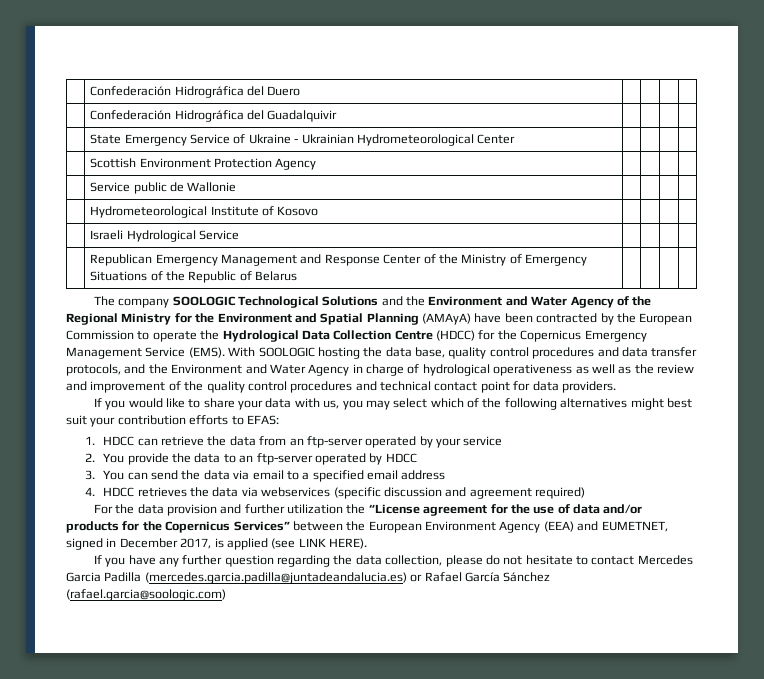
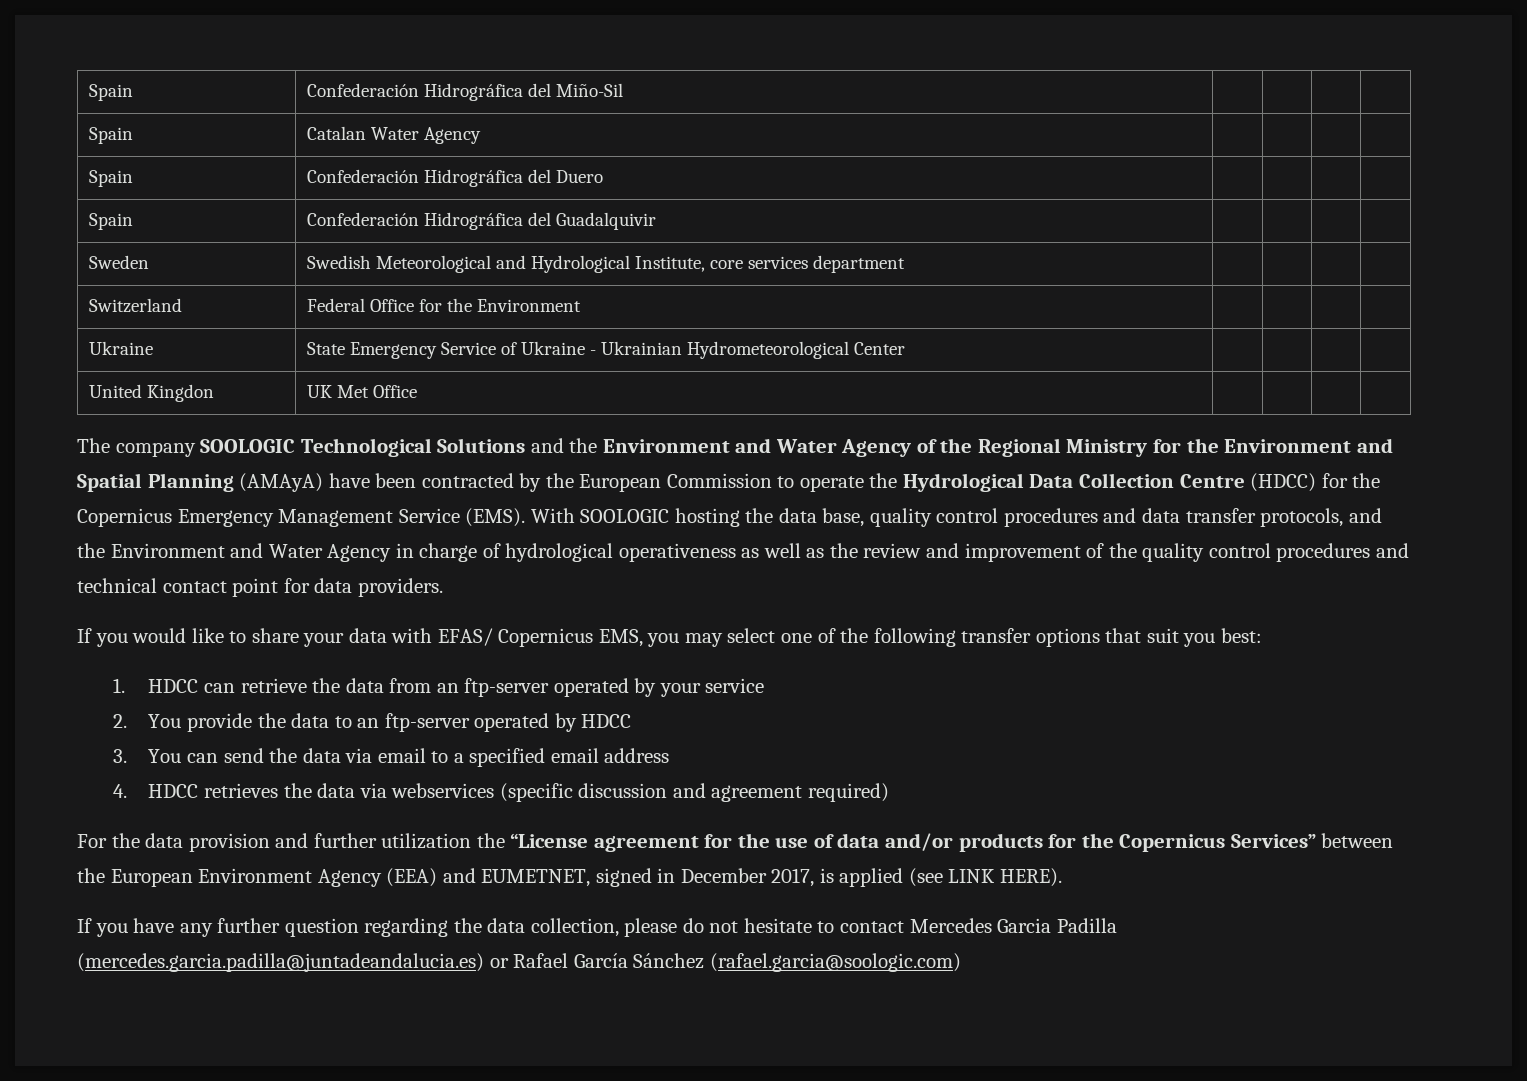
- | Confederación Hidrográfica del Duero | | | |
+ Spain | Confederación Hidrográfica del Miño-Sil | | | |
+ Spain | Catalan Water Agency | | | |
+ Spain | Confederación Hidrográfica del Duero | | | |
- | Confederación Hidrográfica del Guadalquivir | | | |
+ Spain | Confederación Hidrográfica del Guadalquivir | | | |
- | State Emergency Service of Ukraine - Ukrainian Hydrometeorological Center | | | |
+ Sweden | Swedish Meteorological and Hydrological Institute, core services department | | | |
+ Switzerland | Federal Office for the Environment | | | |
+ Ukraine | State Emergency Service of Ukraine - Ukrainian Hydrometeorological Center | | | |
- | Scottish Environment Protection Agency | | | |
- | Service public de Wallonie | | | |
- | Hydrometeorological Institute of Kosovo | | | |
- | Israeli Hydrological Service | | | |
- | Republican Emergency Management and Response Center of the Ministry of Emergency Situations of the Republic of Belarus | | | |
+ United Kingdon | UK Met Office | | | |
- If you would like to share your data with us, you may select which of the following alternatives might best suit your contribution efforts to EFAS:
+ If you would like to share your data with EFAS/ Copernicus EMS, you may select one of the following transfer options that suit you best:

